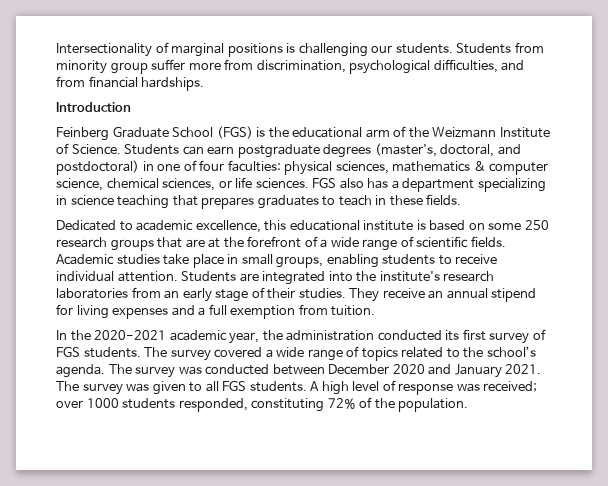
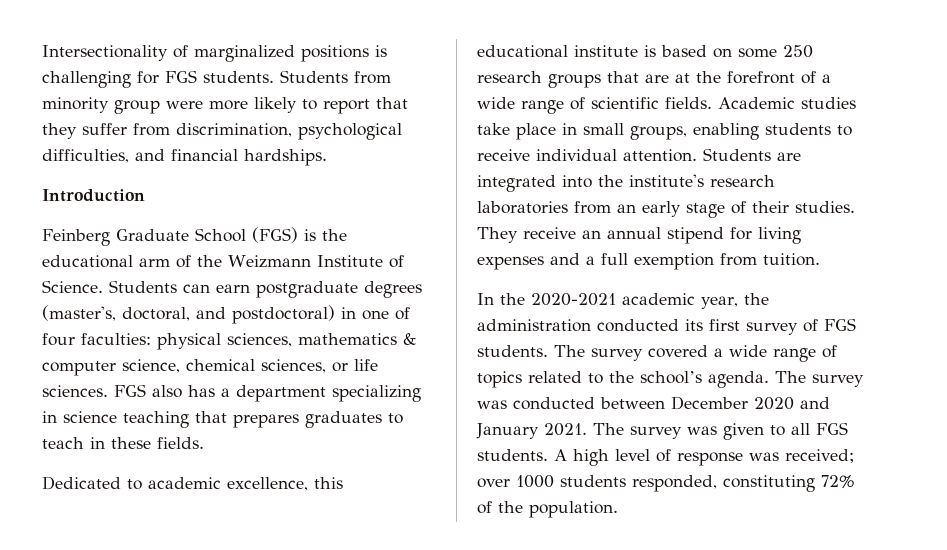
- Intersectionality of marginal positions is challenging our students.
+ Intersectionality of marginalized positions is challenging for FGS students.
- Students from minority group suffer more from discrimination, psychological difficulties, and from financial hardships.
+ Students from minority group were more likely to report that they suffer from discrimination, psychological difficulties, and financial hardships.

